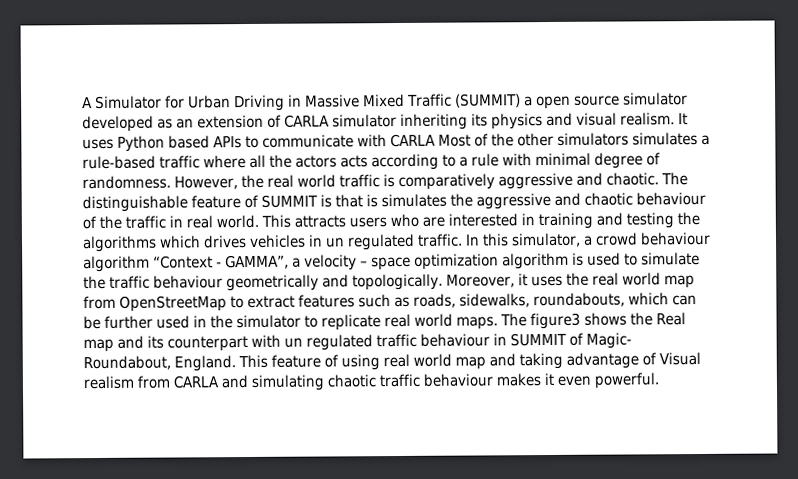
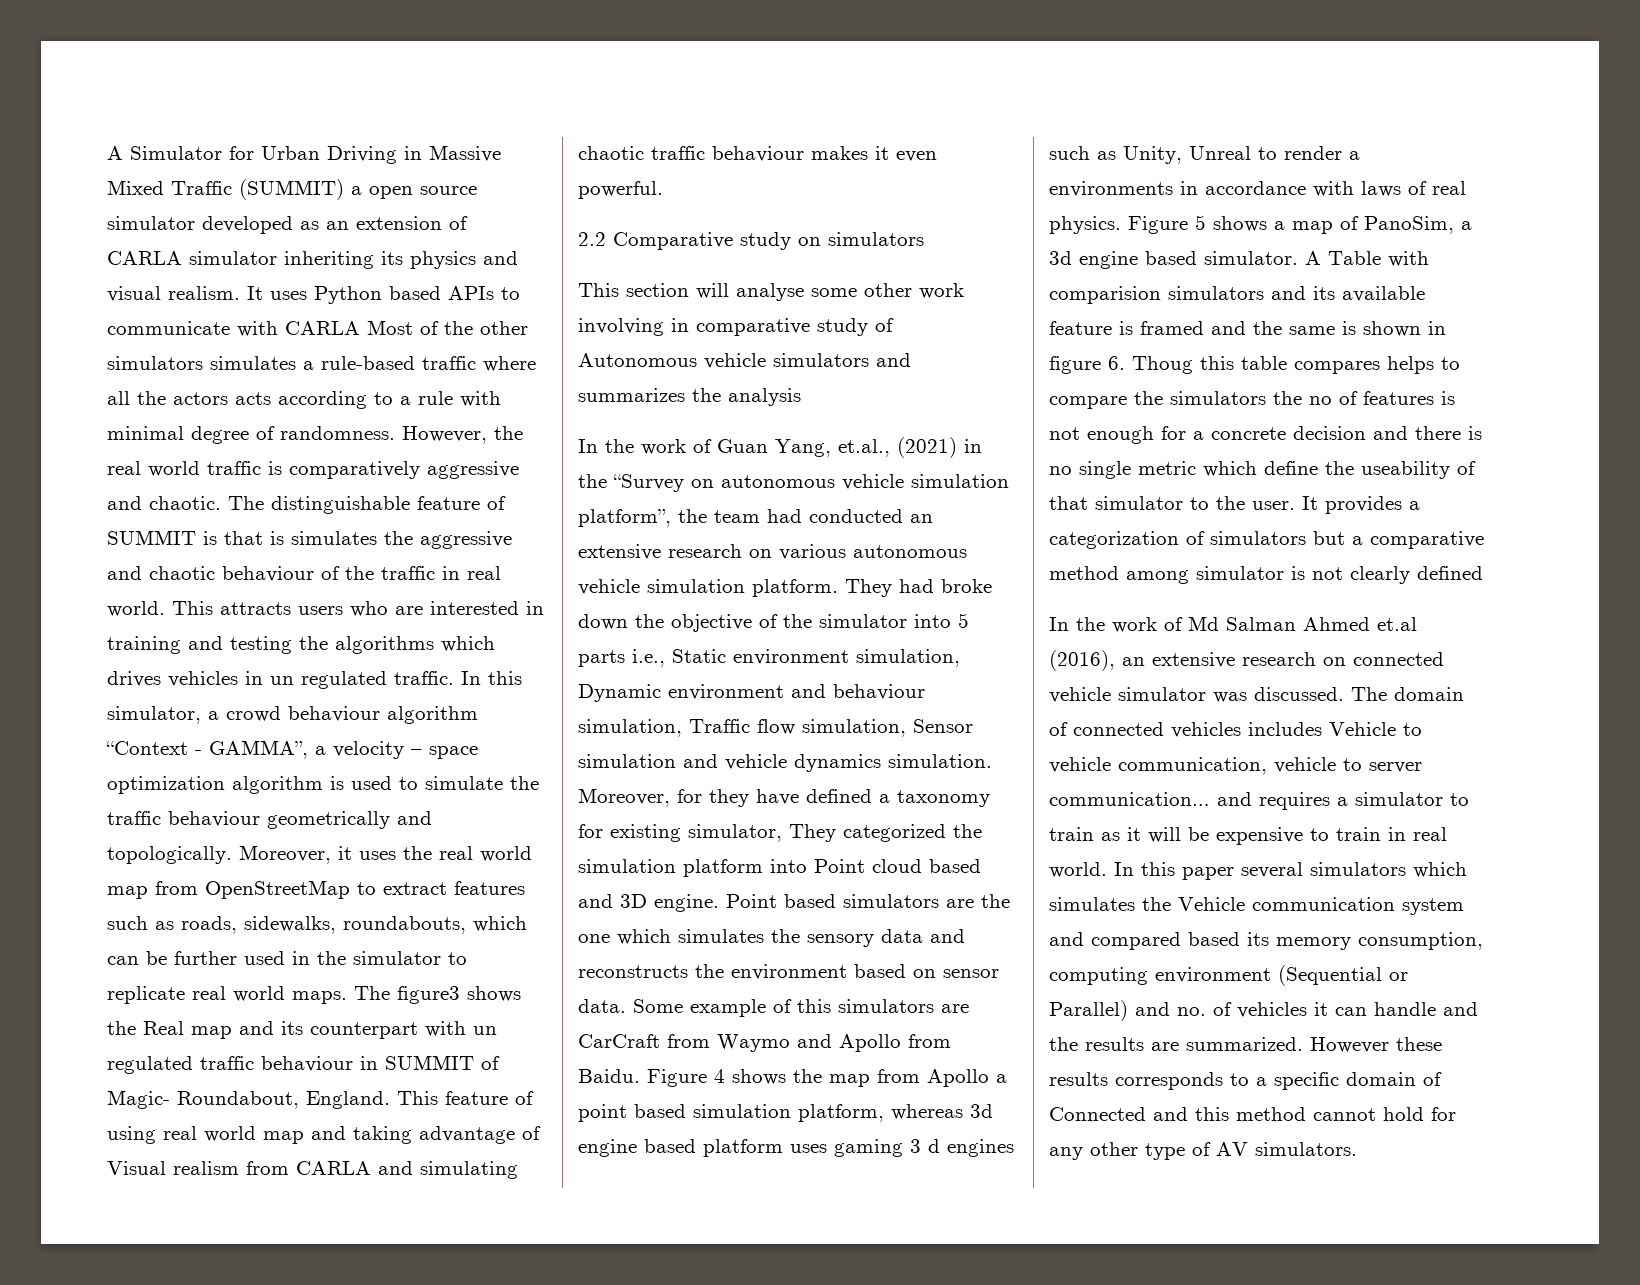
+ 2.2 Comparative study on simulators
+ This section will analyse some other work involving in comparative study of Autonomous vehicle simulators and summarizes the analysis
+ In the work of Guan Yang, et.al., (2021) in the “Survey on autonomous vehicle simulation platform”, the team had conducted an extensive research on various autonomous vehicle simulation platform. They had broke down the objective of the simulator into 5 parts i.e., Static environment simulation, Dynamic environment and behaviour simulation, Traffic flow simulation, Sensor simulation and vehicle dynamics simulation. Moreover, for they have defined a taxonomy for existing simulator, They categorized the simulation platform into Point cloud based and 3D engine. Point based simulators are the one which simulates the sensory data and reconstructs the environment based on sensor data. Some example of this simulators are CarCraft from Waymo and Apollo from Baidu. Figure 4 shows the map from Apollo a point based simulation platform, whereas 3d engine based platform uses gaming 3 d engines such as Unity, Unreal to render a environments in accordance with laws of real physics. Figure 5 shows a map of PanoSim, a 3d engine based simulator. A Table with comparision simulators and its available feature is framed and the same is shown in figure 6. Thoug this table compares helps to compare the simulators the no of features is not enough for a concrete decision and there is no single metric which define the useability of that simulator to the user. It provides a categorization of simulators but a comparative method among simulator is not clearly defined
+ In the work of Md Salman Ahmed et.al (2016), an extensive research on connected vehicle simulator was discussed. The domain of connected vehicles includes Vehicle to vehicle communication, vehicle to server communication… and requires a simulator to train as it will be expensive to train in real world. In this paper several simulators which simulates the Vehicle communication system and compared based its memory consumption, computing environment (Sequential or Parallel) and no. of vehicles it can handle and the results are summarized. However these results corresponds to a specific domain of Connected and this method cannot hold for any other type of AV simulators.

